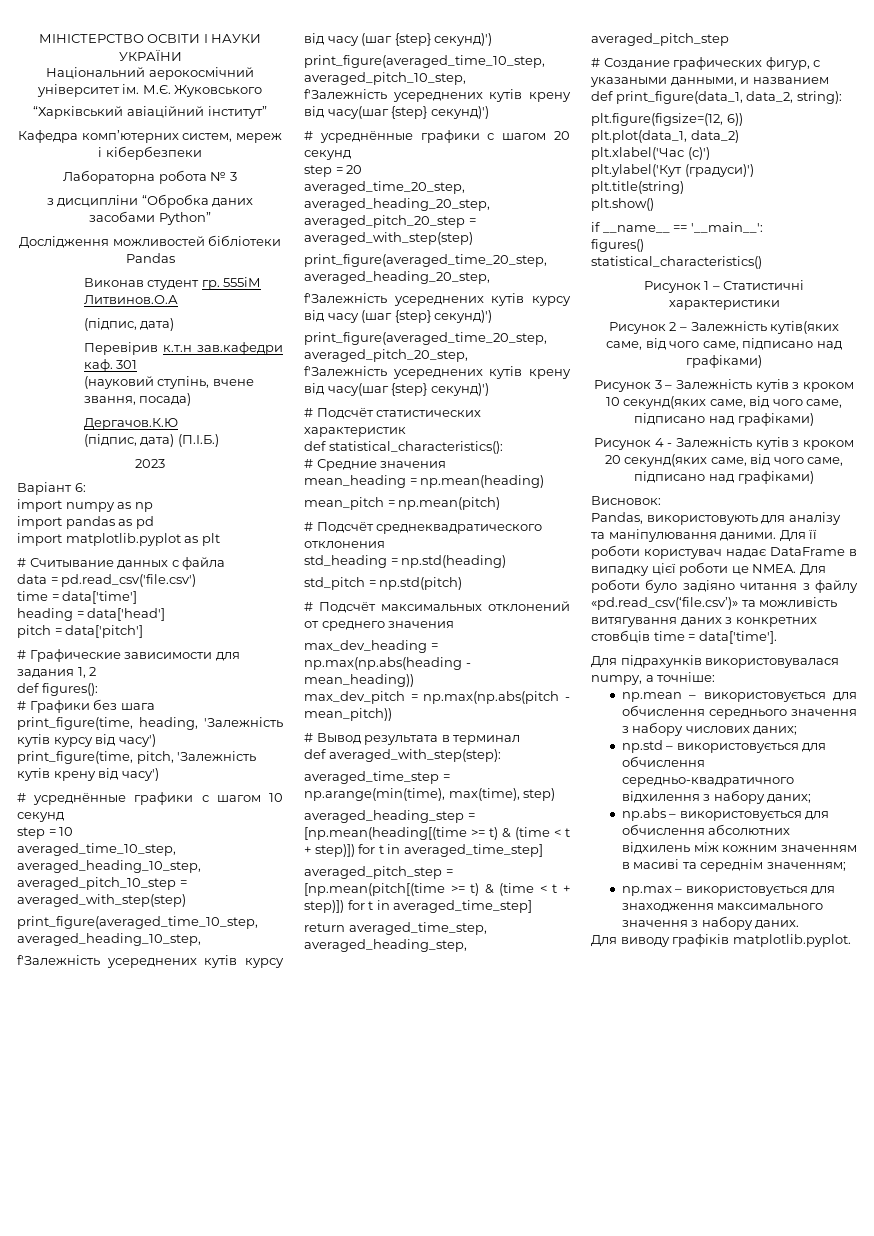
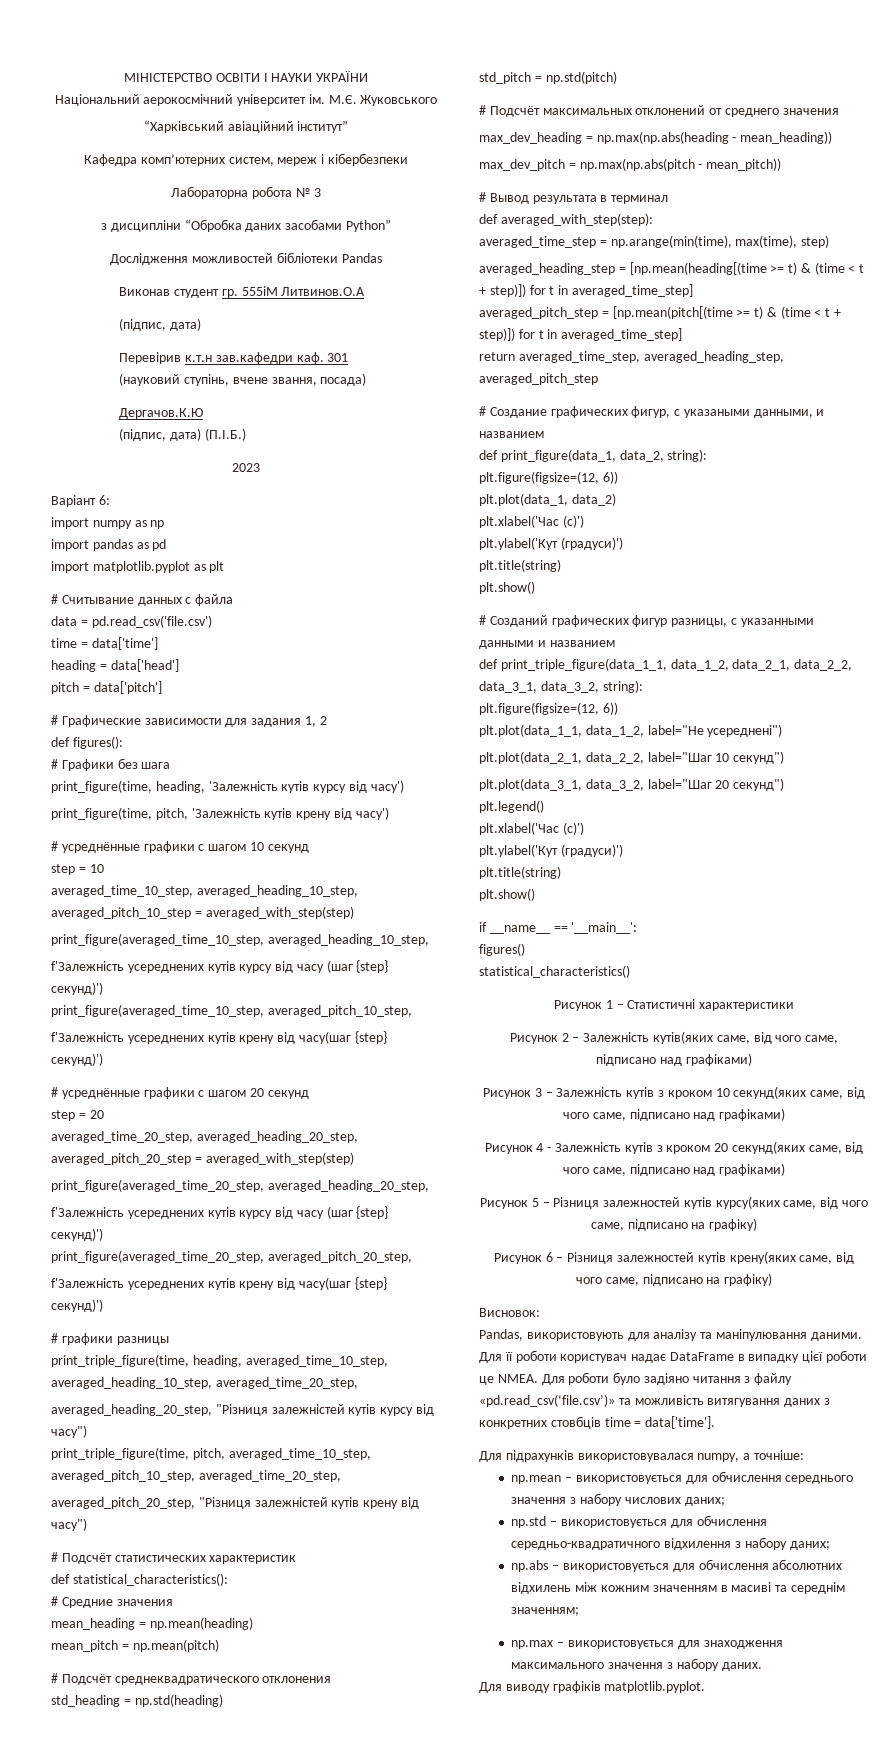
+ # графики разницы
+ print_triple_figure(time, heading, averaged_time_10_step, averaged_heading_10_step, averaged_time_20_step,
+ averaged_heading_20_step, "Різниця залежністей кутів курсу від часу")
+ print_triple_figure(time, pitch, averaged_time_10_step, averaged_pitch_10_step, averaged_time_20_step,
+ averaged_pitch_20_step, "Різниця залежністей кутів крену від часу")
+ # Созданий графических фигур разницы, с указанными данными и названием
+ def print_triple_figure(data_1_1, data_1_2, data_2_1, data_2_2, data_3_1, data_3_2, string):
+ plt.figure(figsize=(12, 6))
+ plt.plot(data_1_1, data_1_2, label="Не усереднені")
+ plt.plot(data_2_1, data_2_2, label="Шаг 10 секунд")
+ plt.plot(data_3_1, data_3_2, label="Шаг 20 секунд")
+ plt.legend()
+ plt.xlabel('Час (с)')
+ plt.ylabel('Кут (градуси)')
+ plt.title(string)
+ plt.show()
+ Рисунок 5 – Різниця залежностей кутів курсу(яких саме, від чого саме, підписано на графіку)
+ Рисунок 6 – Різниця залежностей кутів крену(яких саме, від чого саме, підписано на графіку)

